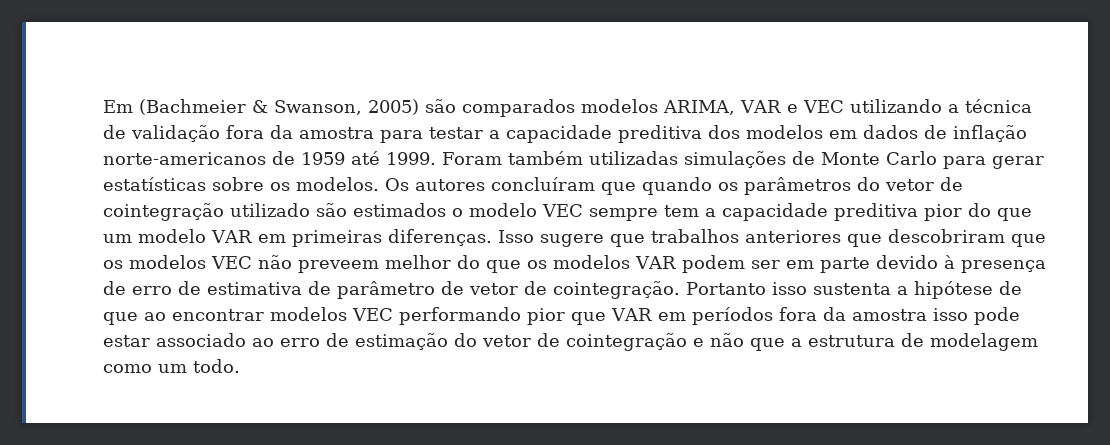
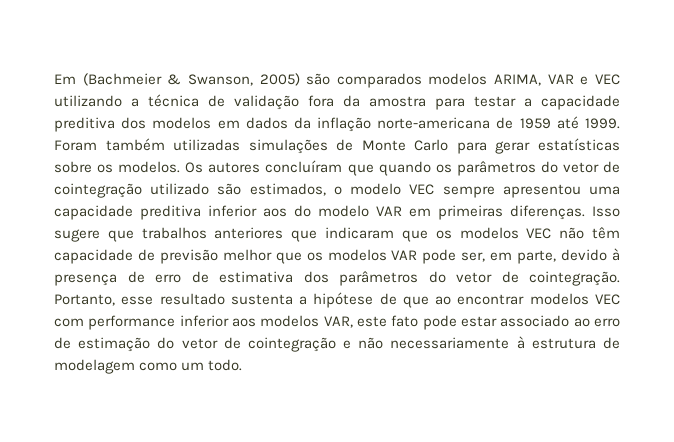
- Em (Bachmeier & Swanson, 2005) são comparados modelos ARIMA, VAR e VEC utilizando a técnica de validação fora da amostra para testar a capacidade preditiva dos modelos em dados de inflação norte-americanos de 1959 até 1999.
+ Em (Bachmeier & Swanson, 2005) são comparados modelos ARIMA, VAR e VEC utilizando a técnica de validação fora da amostra para testar a capacidade preditiva dos modelos em dados da inflação norte-americana de 1959 até 1999.
- Os autores concluíram que quando os parâmetros do vetor de cointegração utilizado são estimados o modelo VEC sempre tem a capacidade preditiva pior do que um modelo VAR em primeiras diferenças.
+ Os autores concluíram que quando os parâmetros do vetor de cointegração utilizado são estimados, o modelo VEC sempre apresentou uma capacidade preditiva inferior aos do modelo VAR em primeiras diferenças.
- Isso sugere que trabalhos anteriores que descobriram que os modelos VEC não preveem melhor do que os modelos VAR podem ser em parte devido à presença de erro de estimativa de parâmetro de vetor de cointegração. Portanto isso sustenta a hipótese de que ao encontrar modelos VEC performando pior que VAR em períodos fora da amostra isso pode estar associado ao erro de estimação do vetor de cointegração e não que a estrutura de modelagem como um todo.
+ Isso sugere que trabalhos anteriores que indicaram que os modelos VEC não têm capacidade de previsão melhor que os modelos VAR pode ser, em parte, devido à presença de erro de estimativa dos parâmetros do vetor de cointegração. Portanto, esse resultado sustenta a hipótese de que ao encontrar modelos VEC com performance inferior aos modelos VAR, este fato pode estar associado ao erro de estimação do vetor de cointegração e não necessariamente à estrutura de modelagem como um todo.

